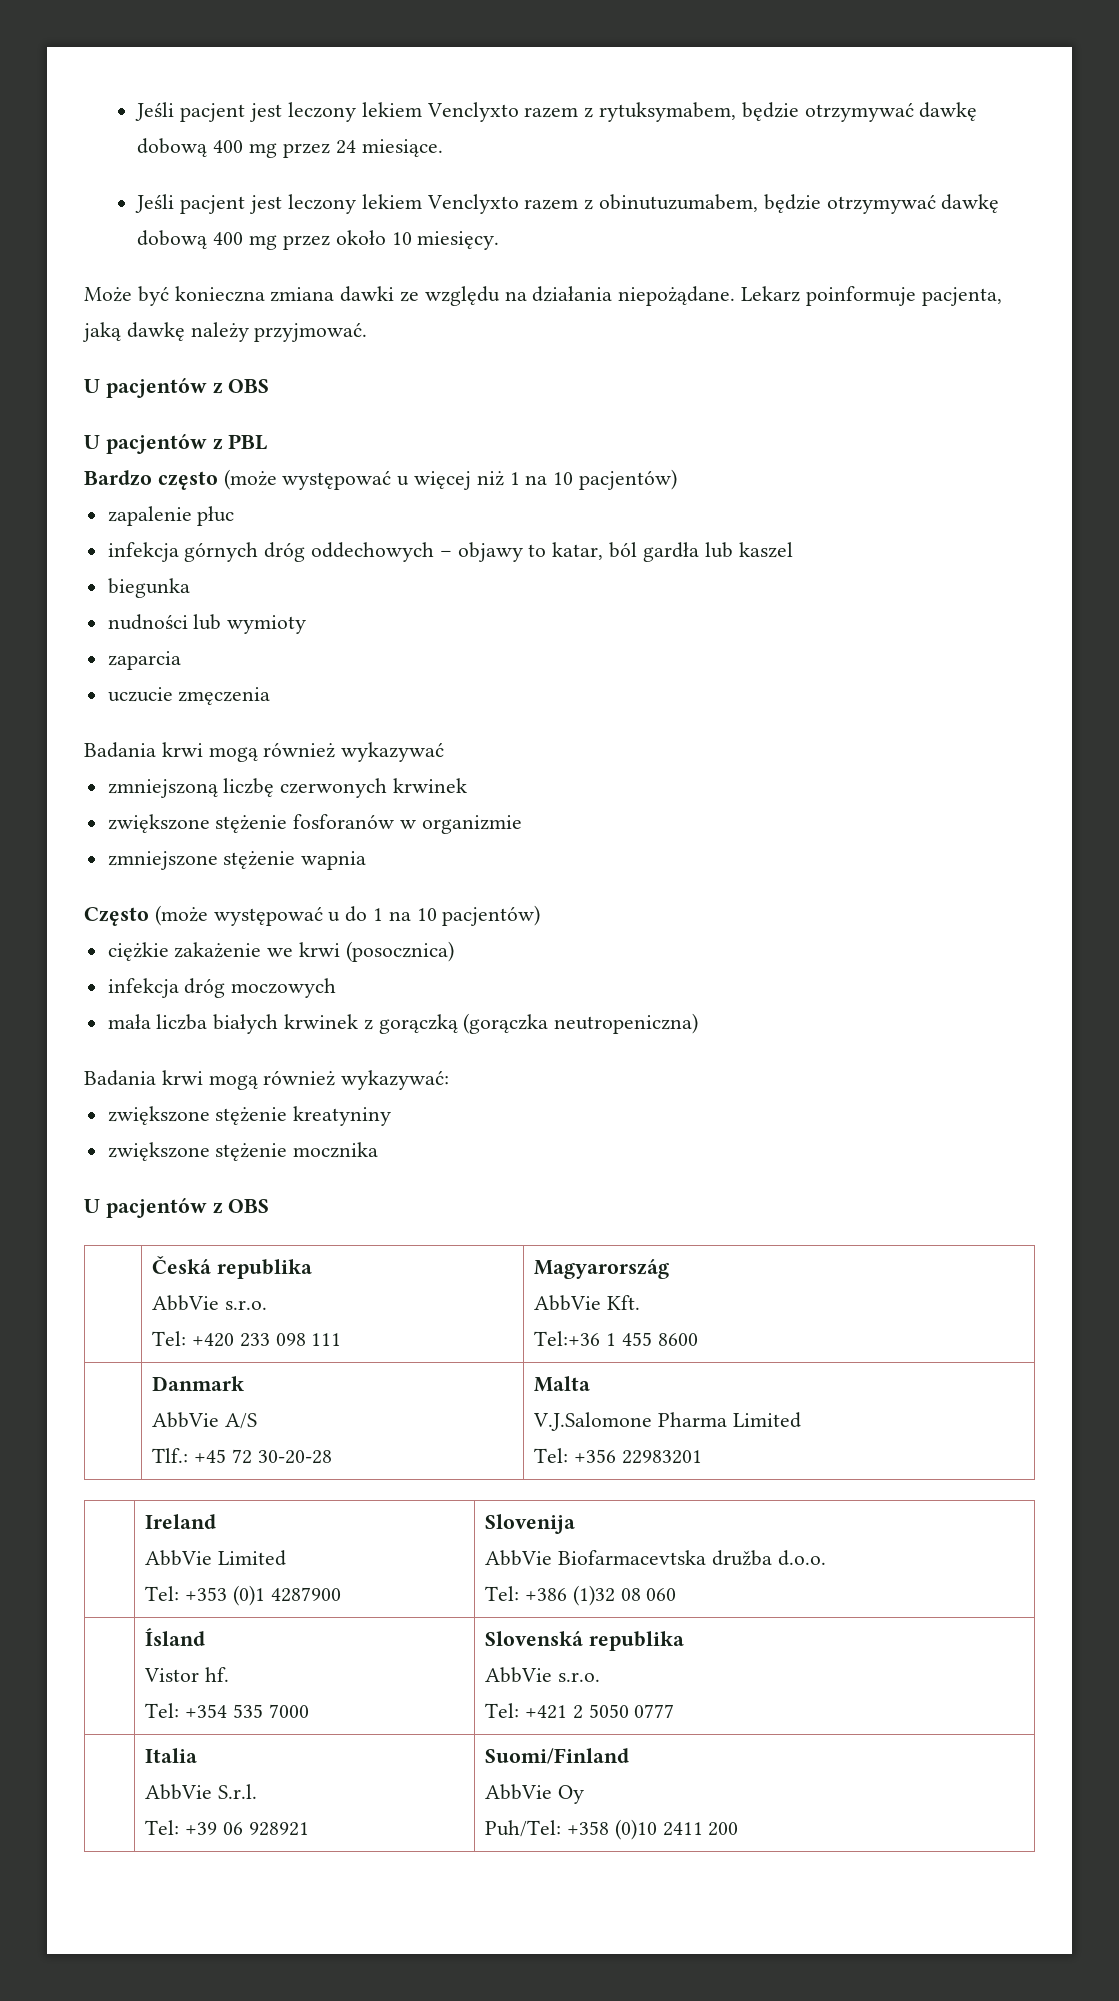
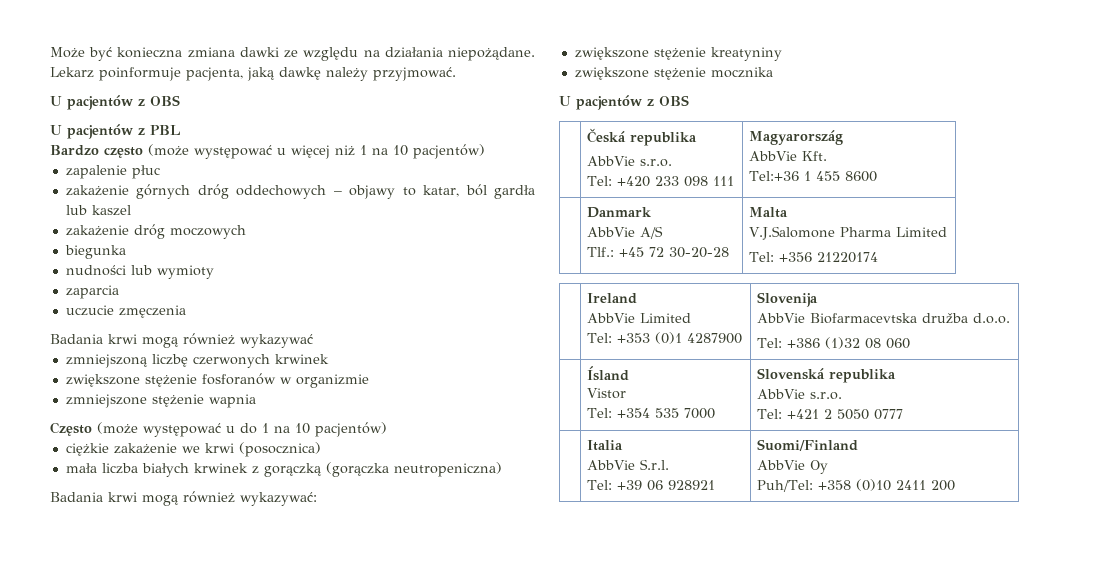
- Jeśli pacjent jest leczony lekiem Venclyxto razem z rytuksymabem, będzie otrzymywać dawkę dobową 400 mg przez 24 miesiące.
- Jeśli pacjent jest leczony lekiem Venclyxto razem z obinutuzumabem, będzie otrzymywać dawkę dobową 400 mg przez około 10 miesięcy.
- infekcja górnych dróg oddechowych – objawy to katar, ból gardła lub kaszel
+ zakażenie górnych dróg oddechowych – objawy to katar, ból gardła lub kaszel
+ zakażenie dróg moczowych
- infekcja dróg moczowych
  | Danmark
  AbbVie A/S
  Tlf.: +45 72 30-20-28 | Malta
  V.J.Salomone Pharma Limited
- Tel: +356 22983201
+ Tel: +356 21220174
  | Ísland
- Vistor hf.
+ Vistor

